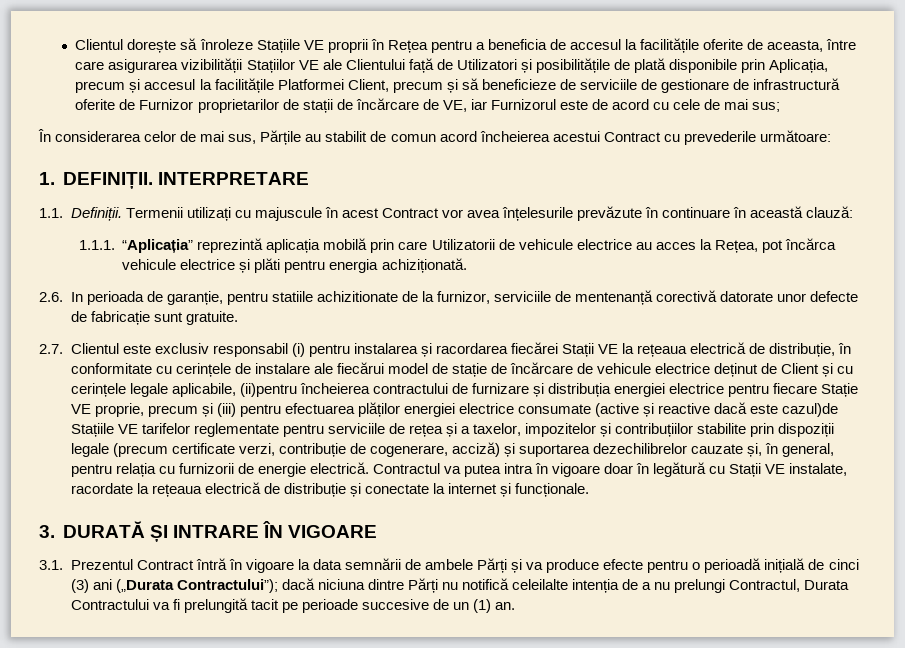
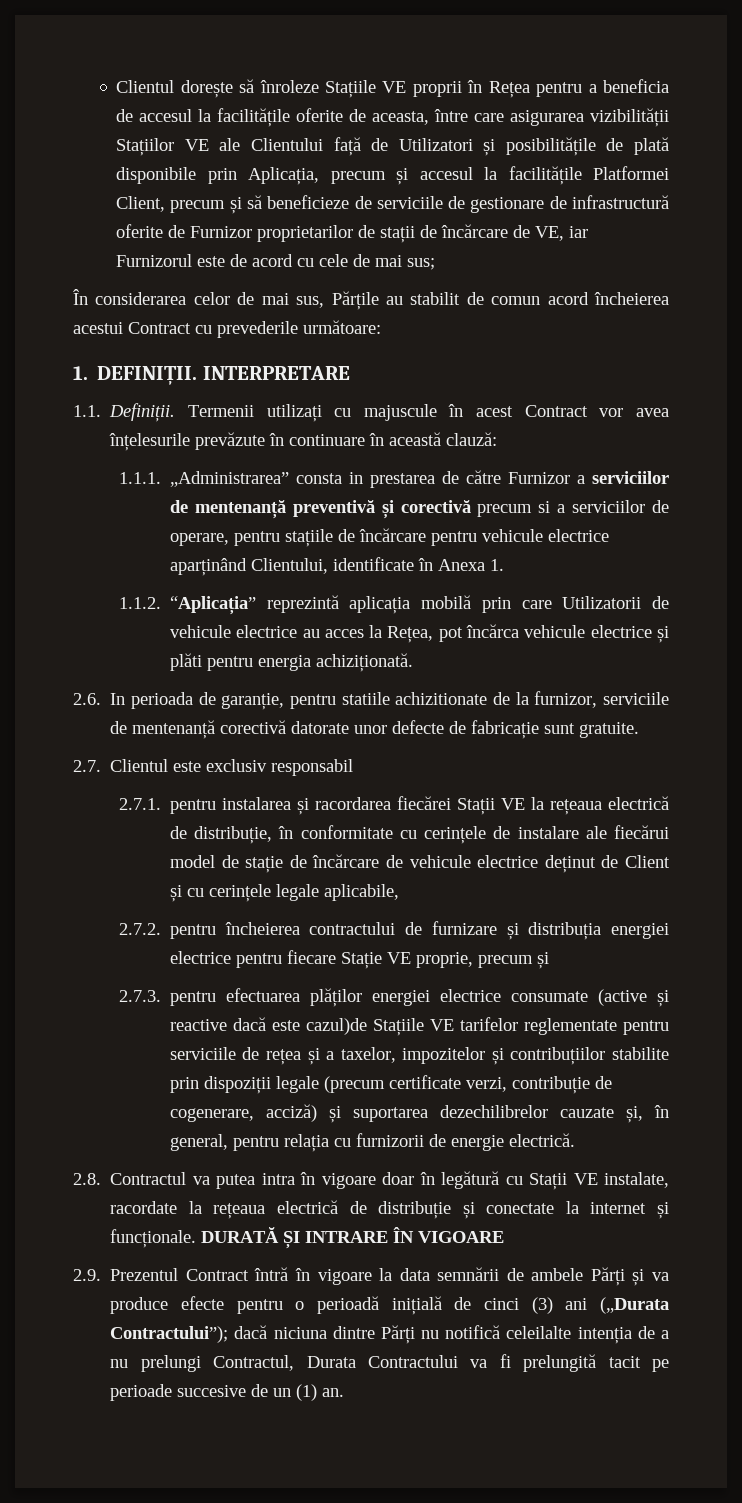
- 1.1.1. “Aplicația” reprezintă aplicația mobilă prin care Utilizatorii de vehicule electrice au acces la Rețea, pot încărca vehicule electrice și plăti pentru energia achiziționată.
+ 1.1.1. „Administrarea” consta in prestarea de către Furnizor a serviciilor de mentenanță preventivă și corectivă precum si a serviciilor de operare, pentru stațiile de încărcare pentru vehicule electrice aparținând Clientului, identificate în Anexa 1.
+ 1.1.2. “Aplicația” reprezintă aplicația mobilă prin care Utilizatorii de vehicule electrice au acces la Rețea, pot încărca vehicule electrice și plăti pentru energia achiziționată.
- 2.7. Clientul este exclusiv responsabil (i) pentru instalarea și racordarea fiecărei Stații VE la rețeaua electrică de distribuție, în conformitate cu cerințele de instalare ale fiecărui model de stație de încărcare de vehicule electrice deținut de Client și cu cerințele legale aplicabile, (ii)pentru încheierea contractului de furnizare și distribuția energiei electrice pentru fiecare Stație VE proprie, precum și (iii) pentru efectuarea plăților energiei electrice consumate (active și reactive dacă este cazul)de Stațiile VE tarifelor reglementate pentru serviciile de rețea și a taxelor, impozitelor și contribuțiilor stabilite prin dispoziții legale (precum certificate verzi, contribuție de cogenerare, acciză) și suportarea dezechilibrelor cauzate și, în general, pentru relația cu furnizorii de energie electrică. Contractul va putea intra în vigoare doar în legătură cu Stații VE instalate, racordate la rețeaua electrică de distribuție și conectate la internet și funcționale.
- 3. DURATĂ ȘI INTRARE ÎN VIGOARE
+ 2.7. Clientul este exclusiv responsabil
+ 2.7.1. pentru instalarea și racordarea fiecărei Stații VE la rețeaua electrică de distribuție, în conformitate cu cerințele de instalare ale fiecărui model de stație de încărcare de vehicule electrice deținut de Client și cu cerințele legale aplicabile,
+ 2.7.2. pentru încheierea contractului de furnizare și distribuția energiei electrice pentru fiecare Stație VE proprie, precum și
+ 2.7.3. pentru efectuarea plăților energiei electrice consumate (active și reactive dacă este cazul)de Stațiile VE tarifelor reglementate pentru serviciile de rețea și a taxelor, impozitelor și contribuțiilor stabilite prin dispoziții legale (precum certificate verzi, contribuție de cogenerare, acciză) și suportarea dezechilibrelor cauzate și, în general, pentru relația cu furnizorii de energie electrică.
+ 2.8. Contractul va putea intra în vigoare doar în legătură cu Stații VE instalate, racordate la rețeaua electrică de distribuție și conectate la internet și funcționale. DURATĂ ȘI INTRARE ÎN VIGOARE
- 3.1. Prezentul Contract întră în vigoare la data semnării de ambele Părți și va produce efecte pentru o perioadă inițială de cinci (3) ani („Durata Contractului”); dacă niciuna dintre Părți nu notifică celeilalte intenția de a nu prelungi Contractul, Durata Contractului va fi prelungită tacit pe perioade succesive de un (1) an.
+ 2.9. Prezentul Contract întră în vigoare la data semnării de ambele Părți și va produce efecte pentru o perioadă inițială de cinci (3) ani („Durata Contractului”); dacă niciuna dintre Părți nu notifică celeilalte intenția de a nu prelungi Contractul, Durata Contractului va fi prelungită tacit pe perioade succesive de un (1) an.

